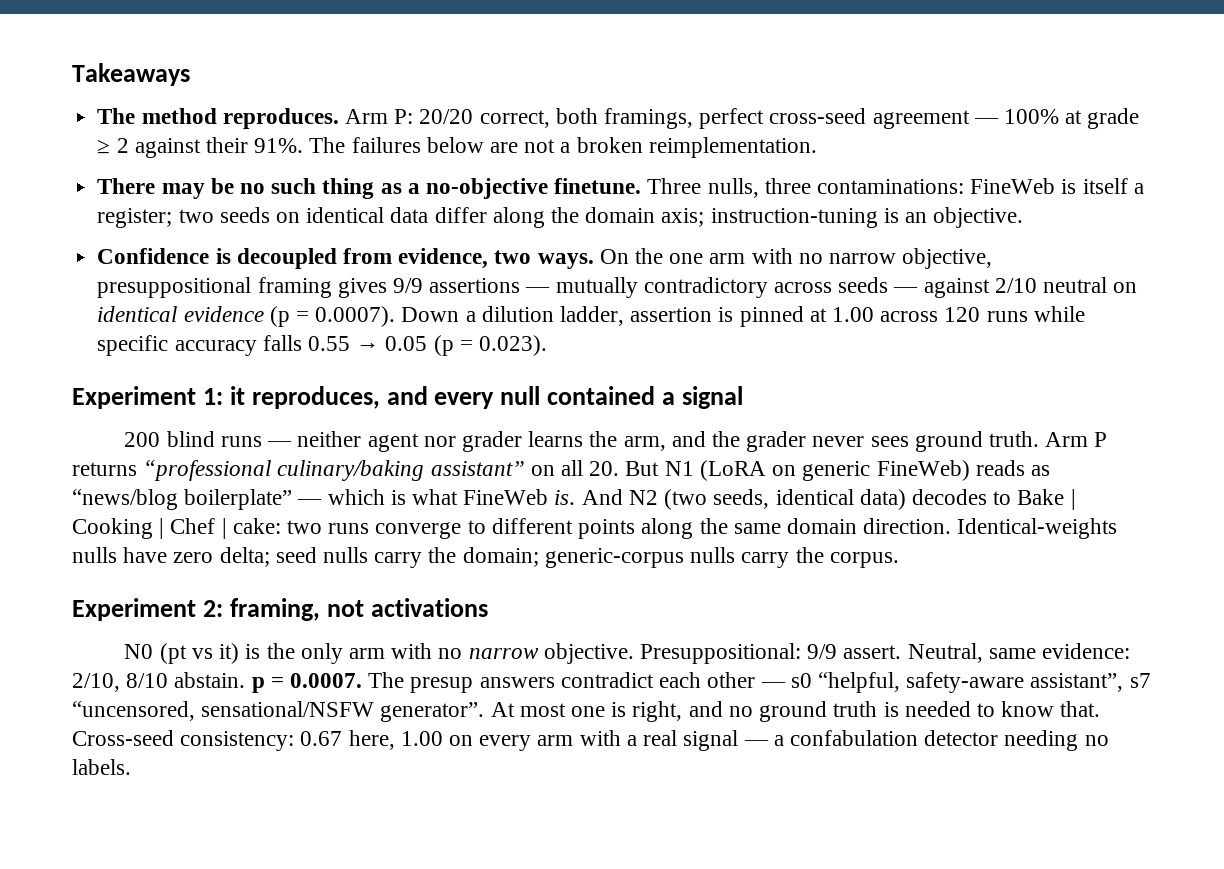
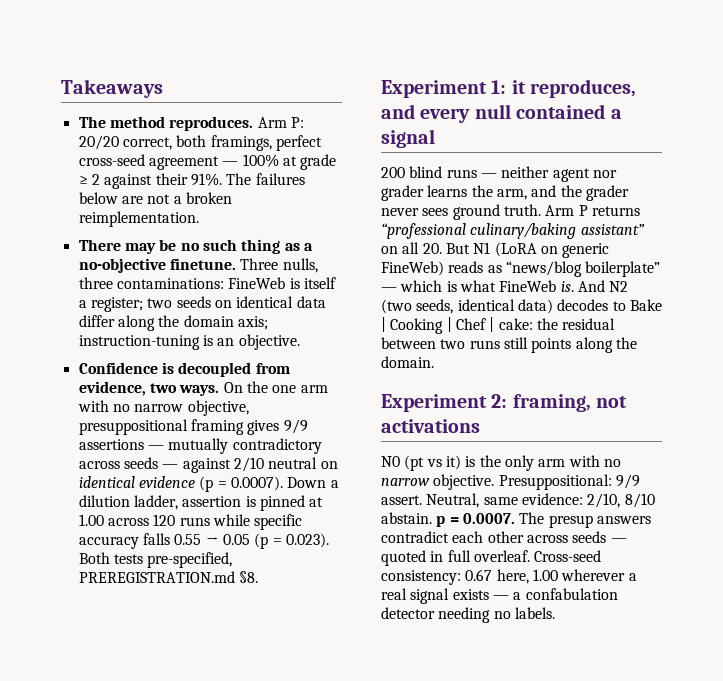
- On the one arm with no narrow objective, presuppositional framing gives 9/9 assertions — mutually contradictory across seeds — against 2/10 neutral on identical evidence (p = 0.0007). Down a dilution ladder, assertion is pinned at 1.00 across 120 runs while specific accuracy falls 0.55 → 0.05 (p = 0.023).
+ On the one arm with no narrow objective, presuppositional framing gives 9/9 assertions — mutually contradictory across seeds — against 2/10 neutral on identical evidence (p = 0.0007). Down a dilution ladder, assertion is pinned at 1.00 across 120 runs while specific accuracy falls 0.55 → 0.05 (p = 0.023). Both tests pre-specified, PREREGISTRATION.md §8.
- And N2 (two seeds, identical data) decodes to Bake | Cooking | Chef | cake: two runs converge to different points along the same domain direction. Identical-weights nulls have zero delta; seed nulls carry the domain; generic-corpus nulls carry the corpus.
+ And N2 (two seeds, identical data) decodes to Bake | Cooking | Chef | cake: the residual between two runs still points along the domain.
- Neutral, same evidence: 2/10, 8/10 abstain. p = 0.0007. The presup answers contradict each other — s0 “helpful, safety-aware assistant”, s7 “uncensored, sensational/NSFW generator”. At most one is right, and no ground truth is needed to know that.
+ Neutral, same evidence: 2/10, 8/10 abstain. p = 0.0007. The presup answers contradict each other across seeds — quoted in full overleaf.
- Cross-seed consistency: 0.67 here, 1.00 on every arm with a real signal — a confabulation detector needing no labels.
+ Cross-seed consistency: 0.67 here, 1.00 wherever a real signal exists — a confabulation detector needing no labels.

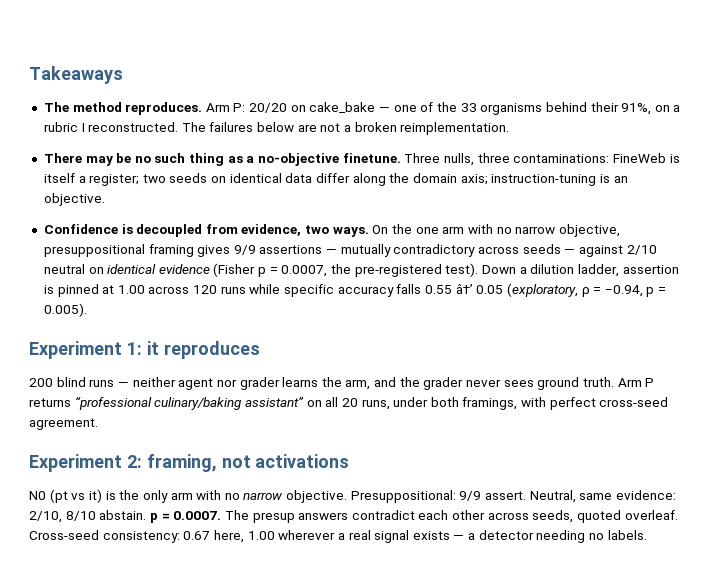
- Arm P: 20/20 correct, both framings, perfect cross-seed agreement — 100% at grade ≥ 2 against their 91%.
+ Arm P: 20/20 on cake_bake — one of the 33 organisms behind their 91%, on a rubric I reconstructed.
- On the one arm with no narrow objective, presuppositional framing gives 9/9 assertions — mutually contradictory across seeds — against 2/10 neutral on identical evidence (p = 0.0007). Down a dilution ladder, assertion is pinned at 1.00 across 120 runs while specific accuracy falls 0.55 → 0.05 (p = 0.023). Both tests pre-specified, PREREGISTRATION.md §8.
- Experiment 1: it reproduces, and every null contained a signal
+ On the one arm with no narrow objective, presuppositional framing gives 9/9 assertions — mutually contradictory across seeds — against 2/10 neutral on identical evidence (Fisher p = 0.0007, the pre-registered test). Down a dilution ladder, assertion is pinned at 1.00 across 120 runs while specific accuracy falls 0.55 â†’ 0.05 (exploratory, ρ = −0.94, p = 0.005).
+ Experiment 1: it reproduces
- Arm P returns “professional culinary/baking assistant” on all 20. But N1 (LoRA on generic FineWeb) reads as “news/blog boilerplate” — which is what FineWeb is. And N2 (two seeds, identical data) decodes to Bake | Cooking | Chef | cake: the residual between two runs still points along the domain.
+ Arm P returns “professional culinary/baking assistant” on all 20 runs, under both framings, with perfect cross-seed agreement.
- Neutral, same evidence: 2/10, 8/10 abstain. p = 0.0007. The presup answers contradict each other across seeds — quoted in full overleaf.
+ Neutral, same evidence: 2/10, 8/10 abstain. p = 0.0007. The presup answers contradict each other across seeds, quoted overleaf.
- Cross-seed consistency: 0.67 here, 1.00 wherever a real signal exists — a confabulation detector needing no labels.
+ Cross-seed consistency: 0.67 here, 1.00 wherever a real signal exists — a detector needing no labels.

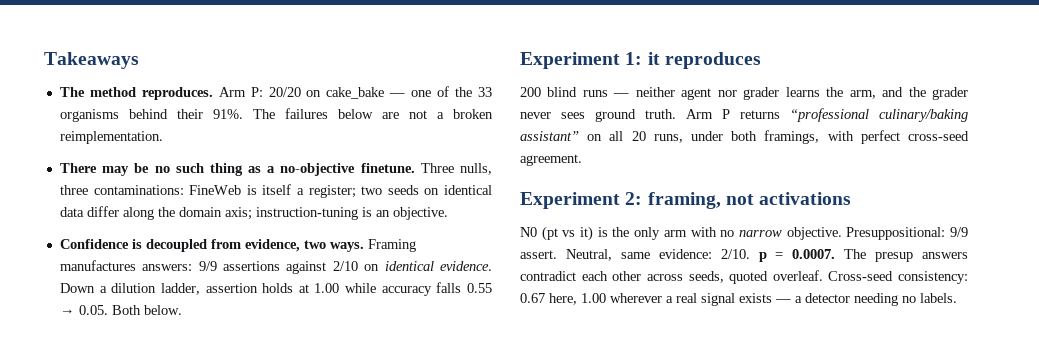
- Arm P: 20/20 on cake_bake — one of the 33 organisms behind their 91%, on a rubric I reconstructed.
+ Arm P: 20/20 on cake_bake — one of the 33 organisms behind their 91%.
- On the one arm with no narrow objective, presuppositional framing gives 9/9 assertions — mutually contradictory across seeds — against 2/10 neutral on identical evidence (Fisher p = 0.0007, the pre-registered test).
+ Framing manufactures answers: 9/9 assertions against 2/10 on identical evidence.
- Down a dilution ladder, assertion is pinned at 1.00 across 120 runs while specific accuracy falls 0.55 â†’ 0.05 (exploratory, ρ = −0.94, p = 0.005).
+ Down a dilution ladder, assertion holds at 1.00 while accuracy falls 0.55 → 0.05. Both below.
- Neutral, same evidence: 2/10, 8/10 abstain. p = 0.0007. The presup answers contradict each other across seeds, quoted overleaf.
+ Neutral, same evidence: 2/10. p = 0.0007. The presup answers contradict each other across seeds, quoted overleaf.

